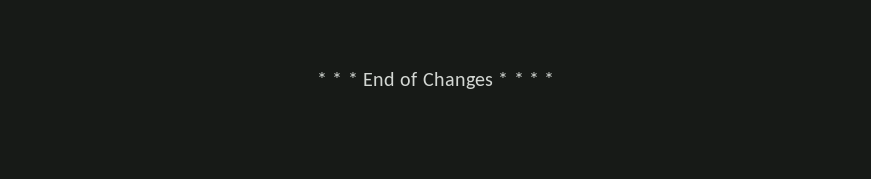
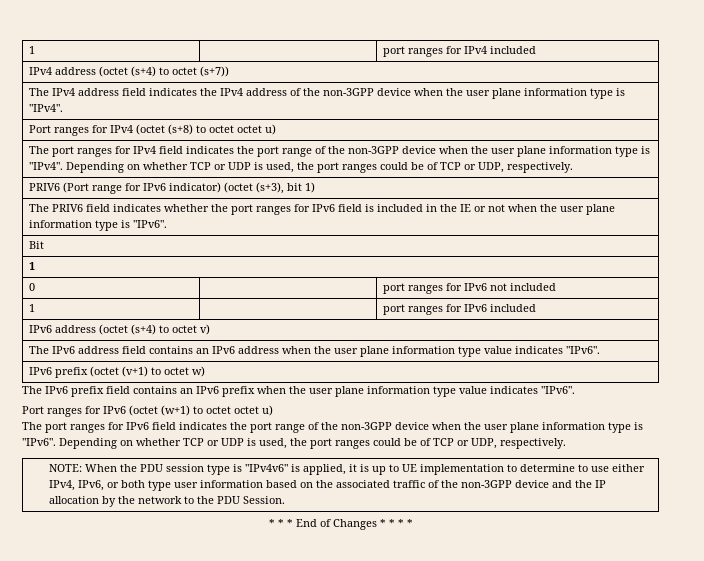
+ 1 | | port ranges for IPv4 included
+ IPv4 address (octet (s+4) to octet (s+7))
+ The IPv4 address field indicates the IPv4 address of the non-3GPP device when the user plane information type is "IPv4".
+ Port ranges for IPv4 (octet (s+8) to octet octet u)
+ The port ranges for IPv4 field indicates the port range of the non-3GPP device when the user plane information type is "IPv4". Depending on whether TCP or UDP is used, the port ranges could be of TCP or UDP, respectively.
+ PRIV6 (Port range for IPv6 indicator) (octet (s+3), bit 1)
+ The PRIV6 field indicates whether the port ranges for IPv6 field is included in the IE or not when the user plane information type is "IPv6".
+ Bit
+ 1
+ 0 | | port ranges for IPv6 not included
+ 1 | | port ranges for IPv6 included
+ IPv6 address (octet (s+4) to octet v)
+ The IPv6 address field contains an IPv6 address when the user plane information type value indicates "IPv6".
+ IPv6 prefix (octet (v+1) to octet w)
+ The IPv6 prefix field contains an IPv6 prefix when the user plane information type value indicates "IPv6".
+ Port ranges for IPv6 (octet (w+1) to octet octet u)
+ The port ranges for IPv6 field indicates the port range of the non-3GPP device when the user plane information type is "IPv6". Depending on whether TCP or UDP is used, the port ranges could be of TCP or UDP, respectively.
+ NOTE: When the PDU session type is "IPv4v6" is applied, it is up to UE implementation to determine to use either IPv4, IPv6, or both type user information based on the associated traffic of the non-3GPP device and the IP allocation by the network to the PDU Session.

